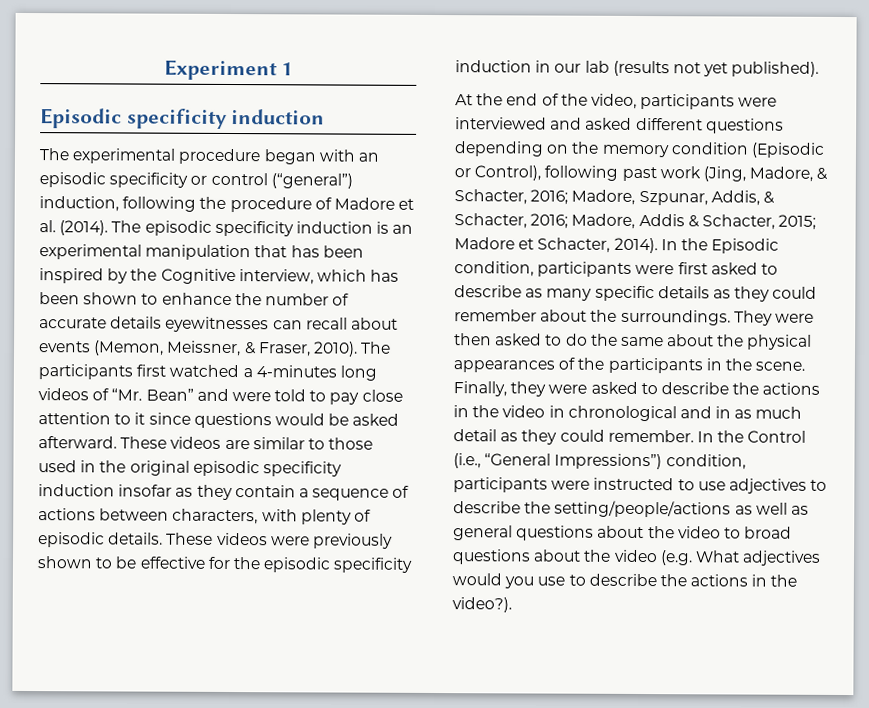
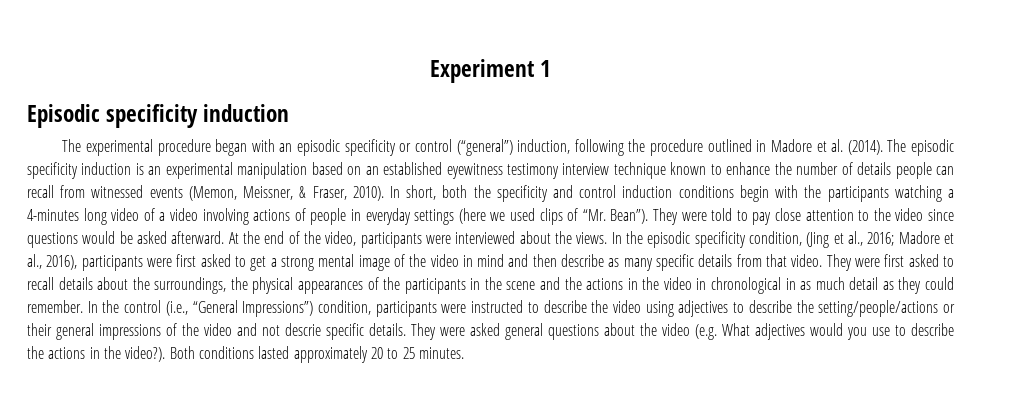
- The experimental procedure began with an episodic specificity or control (“general”) induction, following the procedure of Madore et al. (2014).
+ The experimental procedure began with an episodic specificity or control (“general”) induction, following the procedure outlined in Madore et al. (2014).
- The episodic specificity induction is an experimental manipulation that has been inspired by the Cognitive interview, which has been shown to enhance the number of accurate details eyewitnesses can recall about events (Memon, Meissner, & Fraser, 2010).
+ The episodic specificity induction is an experimental manipulation based on an established eyewitness testimony interview technique known to enhance the number of details people can recall from witnessed events (Memon, Meissner, & Fraser, 2010).
- The participants first watched a 4-minutes long videos of “Mr. Bean” and were told to pay close attention to it since questions would be asked afterward. These videos are similar to those used in the original episodic specificity induction insofar as they contain a sequence of actions between characters, with plenty of episodic details. These videos were previously shown to be effective for the episodic specificity induction in our lab (results not yet published).
- At the end of the video, participants were interviewed and asked different questions depending on the memory condition (Episodic or Control), following past work (Jing, Madore, & Schacter, 2016; Madore, Szpunar, Addis, & Schacter, 2016; Madore, Addis & Schacter, 2015; Madore et Schacter, 2014). In the Episodic condition, participants were first asked to describe as many specific details as they could remember about the surroundings. They were then asked to do the same about the physical appearances of the participants in the scene. Finally, they were asked to describe the actions in the video in chronological and in as much detail as they could remember.
+ In short, both the specificity and control induction conditions begin with the participants watching a 4-minutes long video of a video involving actions of people in everyday settings (here we used clips of “Mr. Bean”). They were told to pay close attention to the video since questions would be asked afterward. At the end of the video, participants were interviewed about the views. In the episodic specificity condition, (Jing et al., 2016; Madore et al., 2016), participants were first asked to get a strong mental image of the video in mind and then describe as many specific details from that video. They were first asked to recall details about the surroundings, the physical appearances of the participants in the scene and the actions in the video in chronological in as much detail as they could remember.
- In the Control (i.e., “General Impressions”) condition, participants were instructed to use adjectives to describe the setting/people/actions as well as general questions about the video to broad questions about the video (e.g. What adjectives would you use to describe the actions in the video?).
+ In the control (i.e., “General Impressions”) condition, participants were instructed to describe the video using adjectives to describe the setting/people/actions or their general impressions of the video and not descrie specific details. They were asked general questions about the video (e.g. What adjectives would you use to describe the actions in the video?).
+ Both conditions lasted approximately 20 to 25 minutes.

